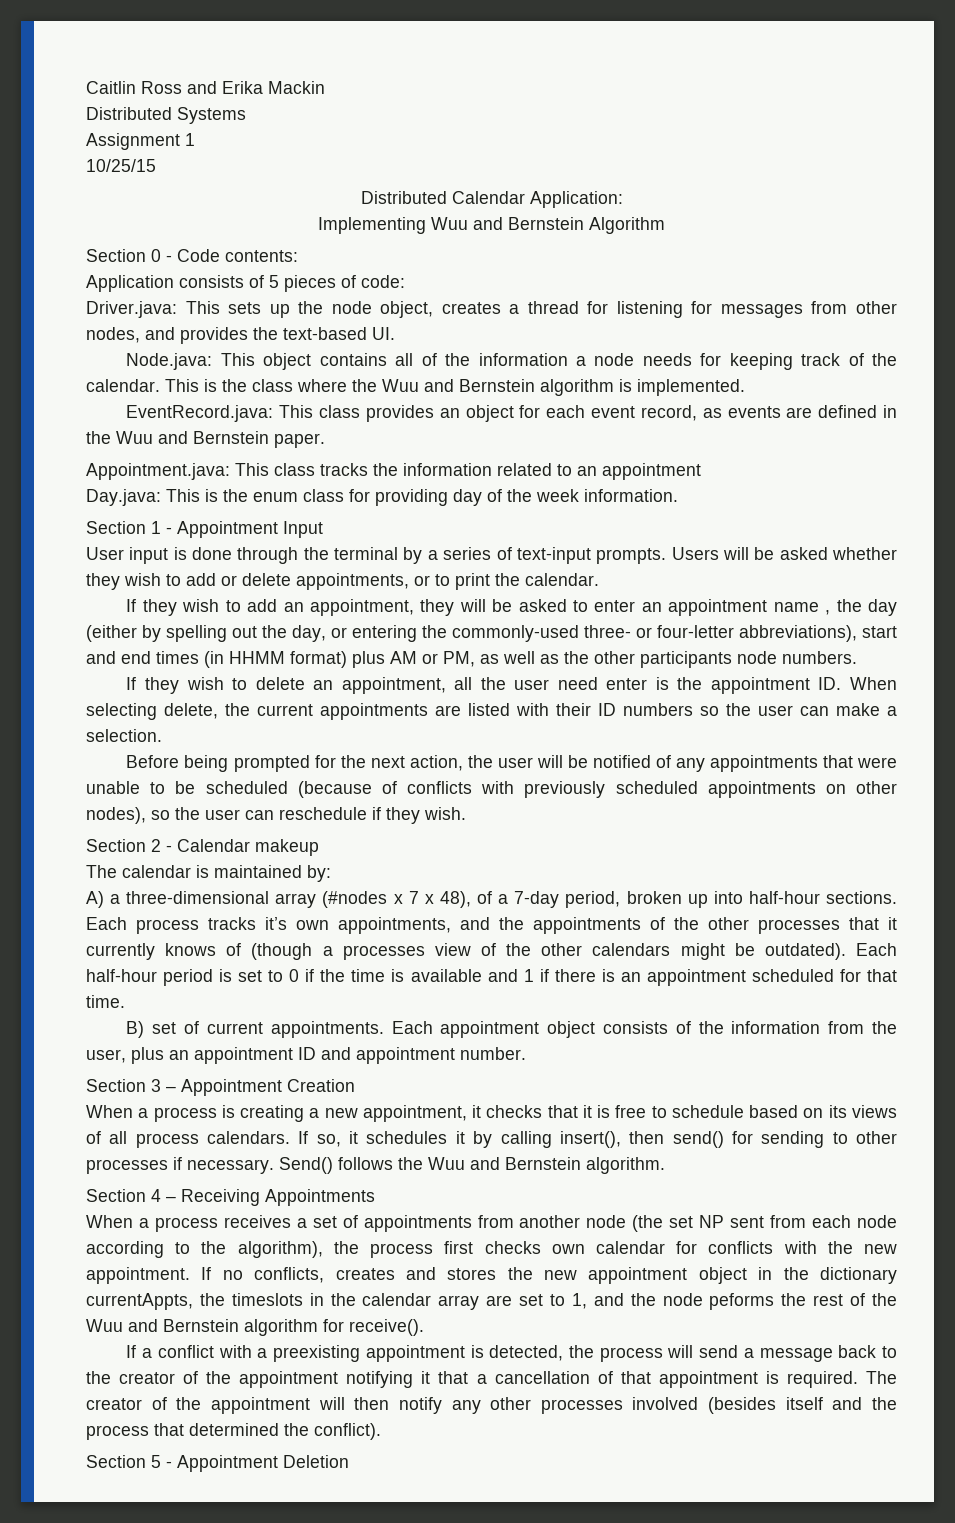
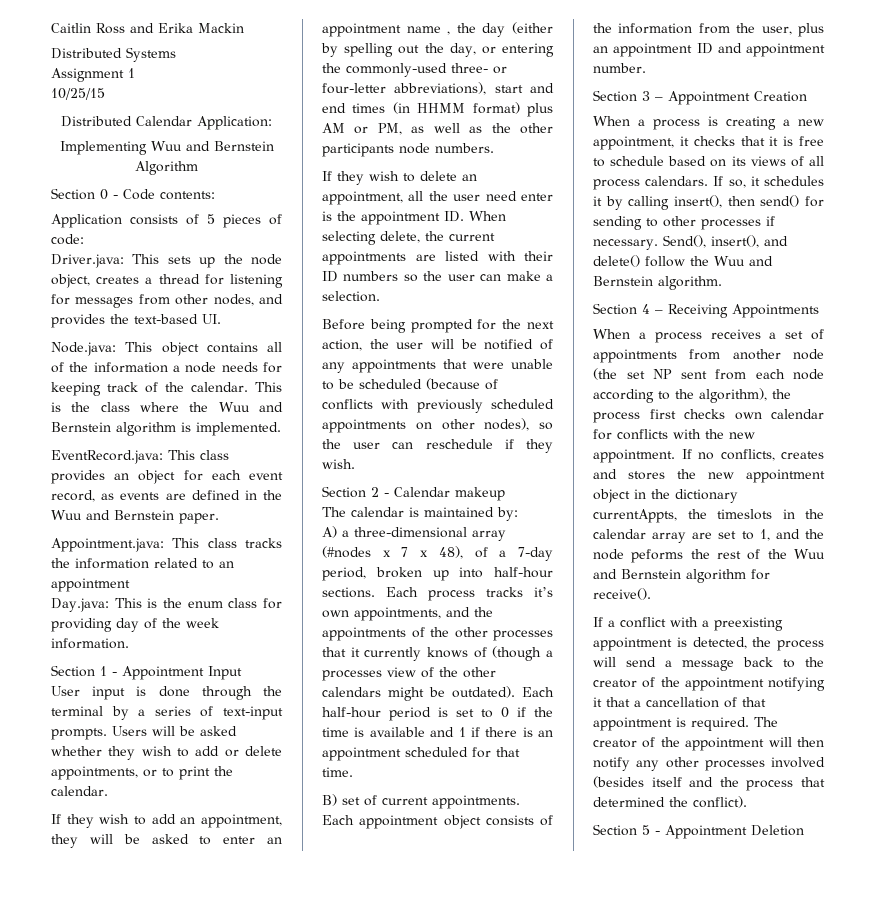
- Send() follows the Wuu and Bernstein algorithm.
+ Send(), insert(), and delete() follow the Wuu and Bernstein algorithm.

